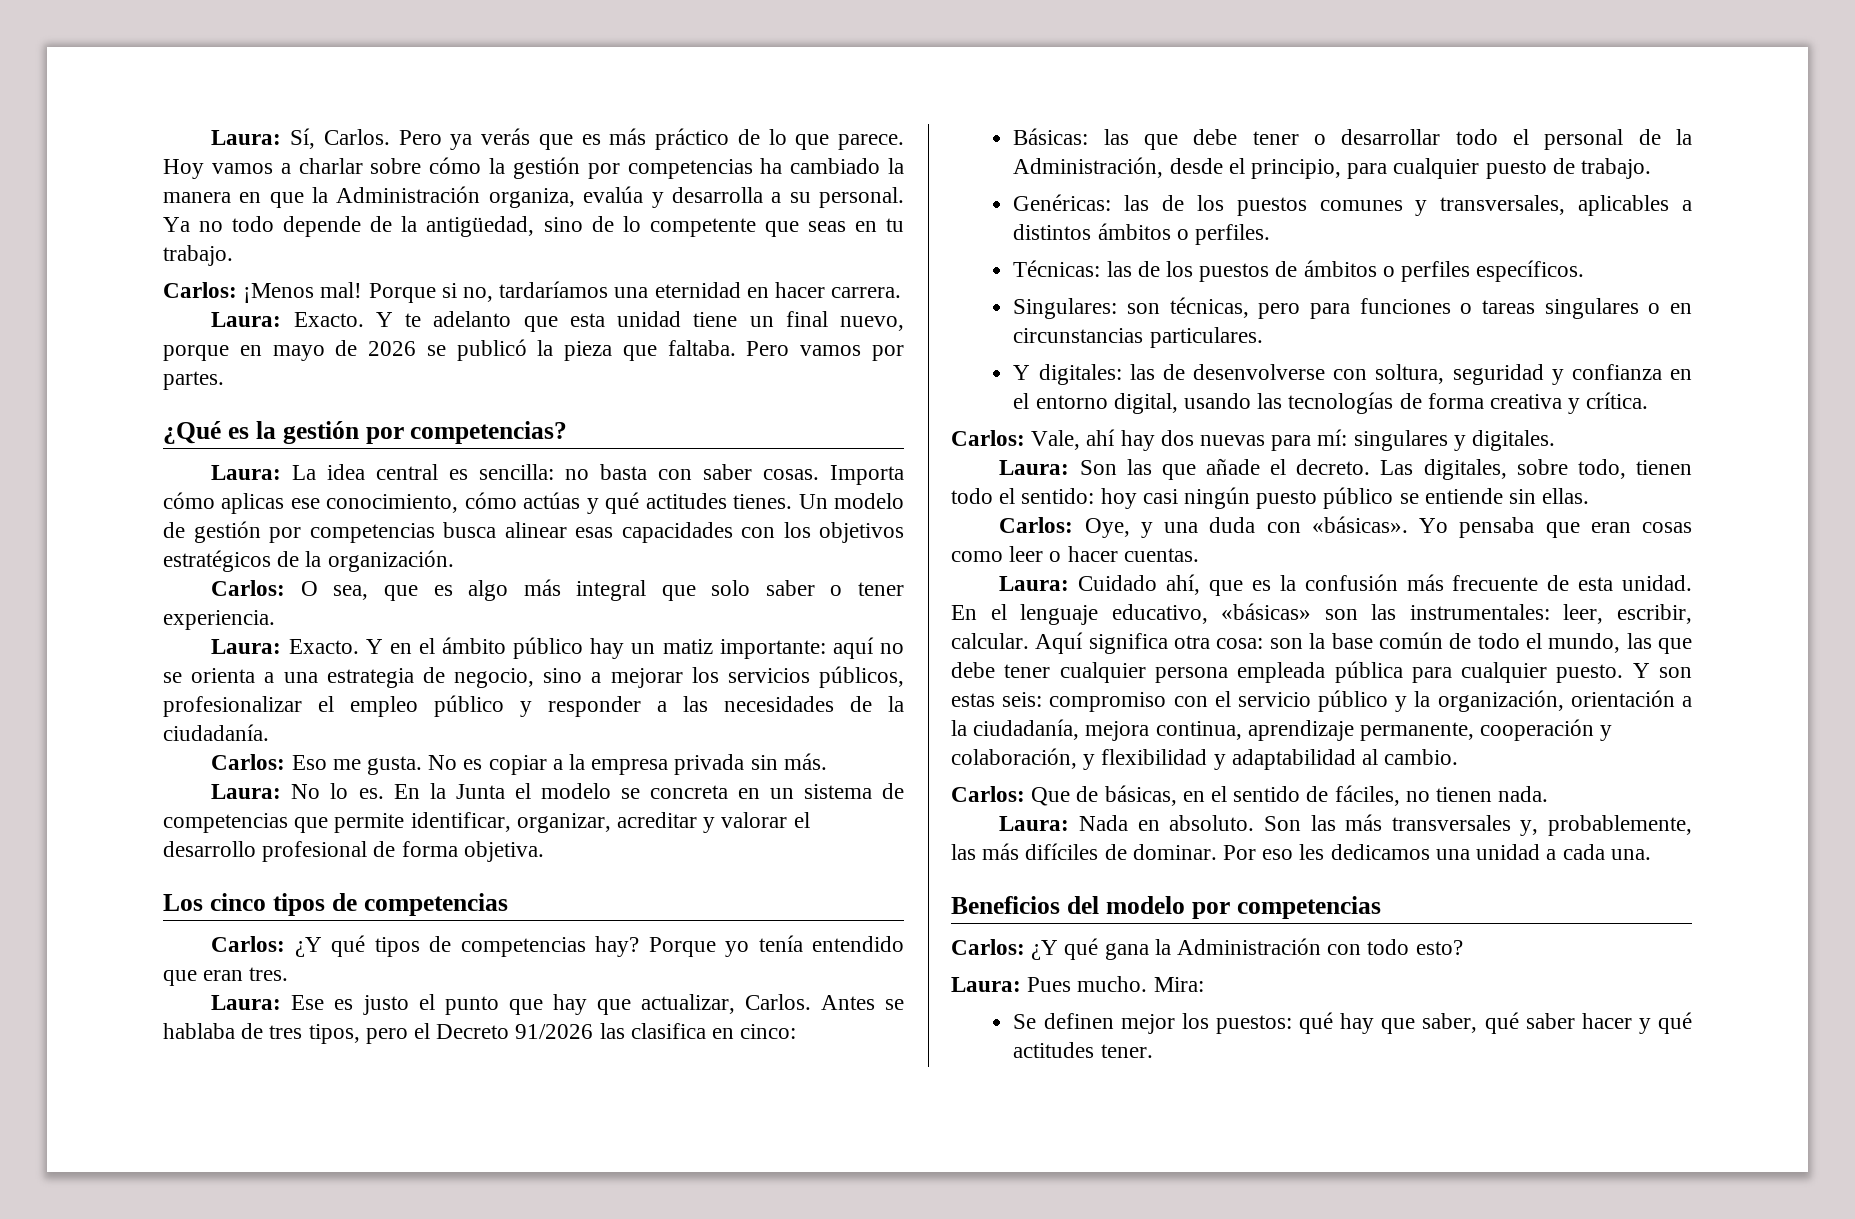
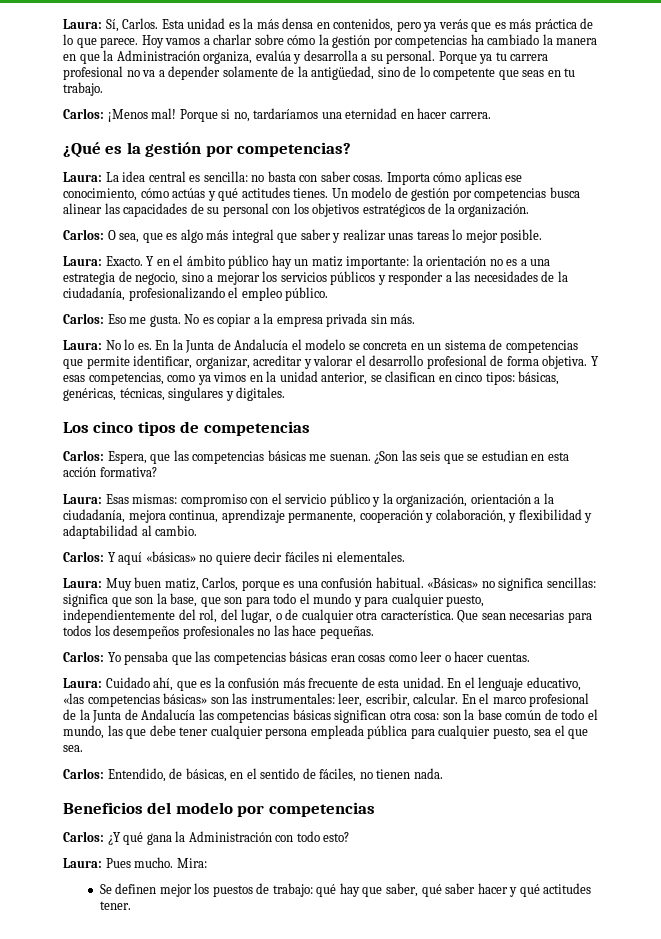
- Pero ya verás que es más práctico de lo que parece.
+ Esta unidad es la más densa en contenidos, pero ya verás que es más práctica de lo que parece.
- Ya no todo depende de la antigüedad, sino de lo competente que seas en tu trabajo.
+ Porque ya tu carrera profesional no va a depender solamente de la antigüedad, sino de lo competente que seas en tu trabajo.
- Laura: Exacto. Y te adelanto que esta unidad tiene un final nuevo, porque en mayo de 2026 se publicó la pieza que faltaba. Pero vamos por partes.
- Un modelo de gestión por competencias busca alinear esas capacidades con los objetivos estratégicos de la organización.
+ Un modelo de gestión por competencias busca alinear las capacidades de su personal con los objetivos estratégicos de la organización.
- Carlos: O sea, que es algo más integral que solo saber o tener experiencia.
+ Carlos: O sea, que es algo más integral que saber y realizar unas tareas lo mejor posible.
- Y en el ámbito público hay un matiz importante: aquí no se orienta a una estrategia de negocio, sino a mejorar los servicios públicos, profesionalizar el empleo público y responder a las necesidades de la ciudadanía.
+ Y en el ámbito público hay un matiz importante: la orientación no es a una estrategia de negocio, sino a mejorar los servicios públicos y responder a las necesidades de la ciudadanía, profesionalizando el empleo público.
- En la Junta el modelo se concreta en un sistema de competencias que permite identificar, organizar, acreditar y valorar el desarrollo profesional de forma objetiva.
+ En la Junta de Andalucía el modelo se concreta en un sistema de competencias que permite identificar, organizar, acreditar y valorar el desarrollo profesional de forma objetiva. Y esas competencias, como ya vimos en la unidad anterior, se clasifican en cinco tipos: básicas, genéricas, técnicas, singulares y digitales.
- Carlos: ¿Y qué tipos de competencias hay? Porque yo tenía entendido que eran tres.
- Laura: Ese es justo el punto que hay que actualizar, Carlos. Antes se hablaba de tres tipos, pero el Decreto 91/2026 las clasifica en cinco:
- Básicas: las que debe tener o desarrollar todo el personal de la Administración, desde el principio, para cualquier puesto de trabajo.
- Genéricas: las de los puestos comunes y transversales, aplicables a distintos ámbitos o perfiles.
- Técnicas: las de los puestos de ámbitos o perfiles específicos.
- Singulares: son técnicas, pero para funciones o tareas singulares o en circunstancias particulares.
- Y digitales: las de desenvolverse con soltura, seguridad y confianza en el entorno digital, usando las tecnologías de forma creativa y crítica.
- Carlos: Vale, ahí hay dos nuevas para mí: singulares y digitales.
- Laura: Son las que añade el decreto. Las digitales, sobre todo, tienen todo el sentido: hoy casi ningún puesto público se entiende sin ellas.
- Carlos: Oye, y una duda con «básicas». Yo pensaba que eran cosas como leer o hacer cuentas.
- Laura: Cuidado ahí, que es la confusión más frecuente de esta unidad. En el lenguaje educativo, «básicas» son las instrumentales: leer, escribir, calcular. Aquí significa otra cosa: son la base común de todo el mundo, las que debe tener cualquier persona empleada pública para cualquier puesto. Y son estas seis: compromiso con el servicio público y la organización, orientación a la ciudadanía, mejora continua, aprendizaje permanente, cooperación y colaboración, y flexibilidad y adaptabilidad al cambio.
+ Carlos: Espera, que las competencias básicas me suenan. ¿Son las seis que se estudian en esta acción formativa?
+ Laura: Esas mismas: compromiso con el servicio público y la organización, orientación a la ciudadanía, mejora continua, aprendizaje permanente, cooperación y colaboración, y flexibilidad y adaptabilidad al cambio.
- Carlos: Que de básicas, en el sentido de fáciles, no tienen nada.
+ Carlos: Y aquí «básicas» no quiere decir fáciles ni elementales.
+ Laura: Muy buen matiz, Carlos, porque es una confusión habitual. «Básicas» no significa sencillas: significa que son la base, que son para todo el mundo y para cualquier puesto, independientemente del rol, del lugar, o de cualquier otra característica. Que sean necesarias para todos los desempeños profesionales no las hace pequeñas.
+ Carlos: Yo pensaba que las competencias básicas eran cosas como leer o hacer cuentas.
+ Laura: Cuidado ahí, que es la confusión más frecuente de esta unidad. En el lenguaje educativo, «las competencias básicas» son las instrumentales: leer, escribir, calcular. En el marco profesional de la Junta de Andalucía las competencias básicas significan otra cosa: son la base común de todo el mundo, las que debe tener cualquier persona empleada pública para cualquier puesto, sea el que sea.
+ Carlos: Entendido, de básicas, en el sentido de fáciles, no tienen nada.
- Laura: Nada en absoluto. Son las más transversales y, probablemente, las más difíciles de dominar. Por eso les dedicamos una unidad a cada una.
- Se definen mejor los puestos: qué hay que saber, qué saber hacer y qué actitudes tener.
+ Se definen mejor los puestos de trabajo: qué hay que saber, qué saber hacer y qué actitudes tener.

